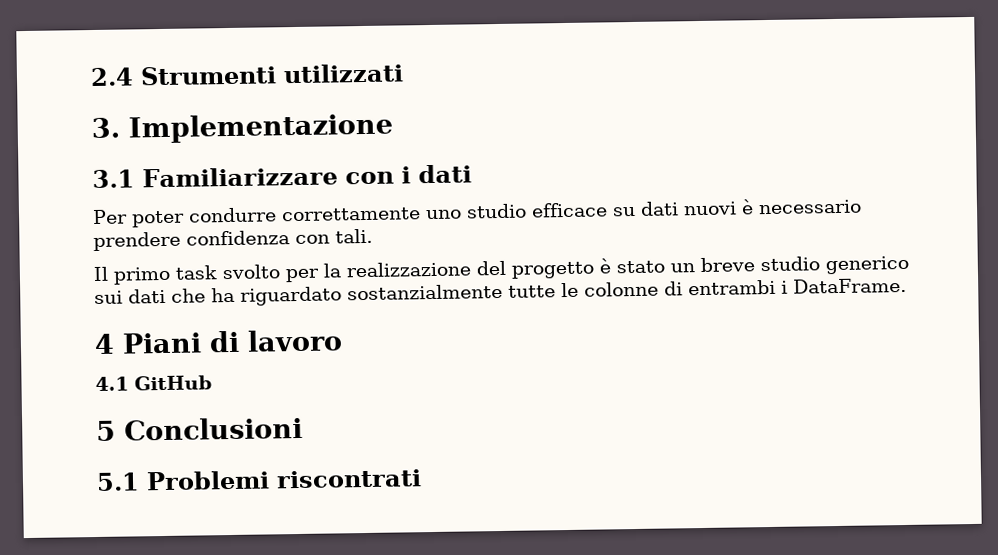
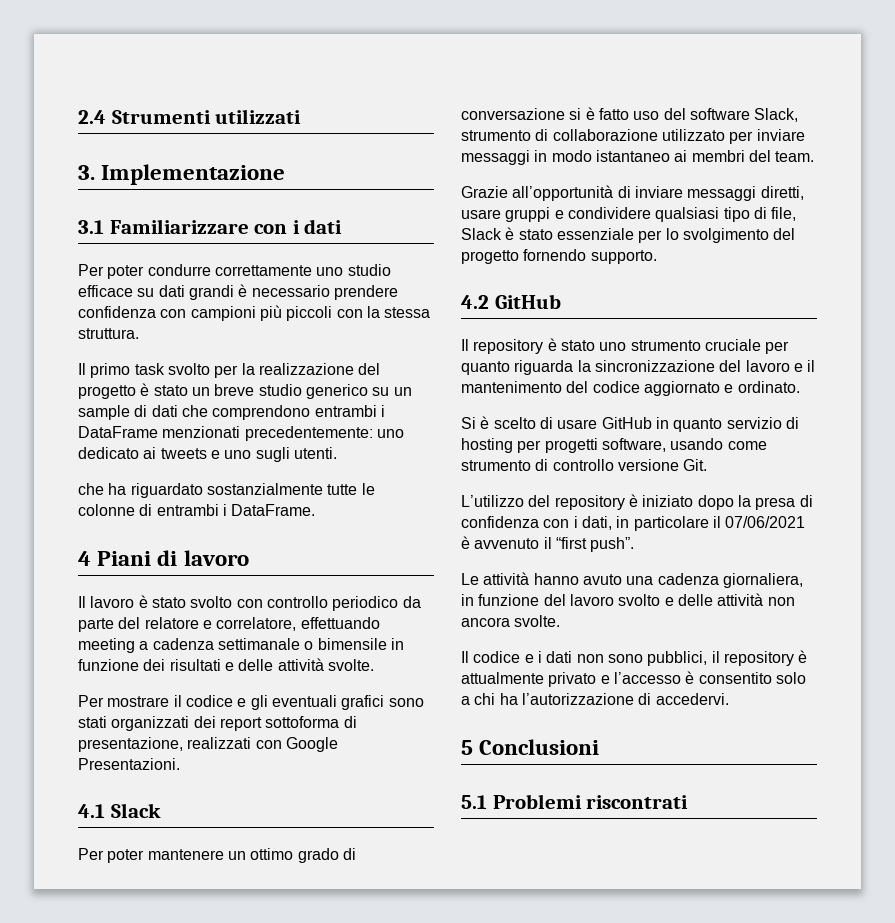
- Per poter condurre correttamente uno studio efficace su dati nuovi è necessario prendere confidenza con tali.
+ Per poter condurre correttamente uno studio efficace su dati grandi è necessario prendere confidenza con campioni più piccoli con la stessa struttura.
- Il primo task svolto per la realizzazione del progetto è stato un breve studio generico sui dati che ha riguardato sostanzialmente tutte le colonne di entrambi i DataFrame.
+ Il primo task svolto per la realizzazione del progetto è stato un breve studio generico su un sample di dati che comprendono entrambi i DataFrame menzionati precedentemente: uno dedicato ai tweets e uno sugli utenti.
+ che ha riguardato sostanzialmente tutte le colonne di entrambi i DataFrame.
- 4.1 GitHub
+ Il lavoro è stato svolto con controllo periodico da parte del relatore e correlatore, effettuando meeting a cadenza settimanale o bimensile in funzione dei risultati e delle attività svolte.
+ Per mostrare il codice e gli eventuali grafici sono stati organizzati dei report sottoforma di presentazione, realizzati con Google Presentazioni.
+ 4.1 Slack
+ Per poter mantenere un ottimo grado di conversazione si è fatto uso del software Slack, strumento di collaborazione utilizzato per inviare messaggi in modo istantaneo ai membri del team.
+ Grazie all’opportunità di inviare messaggi diretti, usare gruppi e condividere qualsiasi tipo di file, Slack è stato essenziale per lo svolgimento del progetto fornendo supporto.
+ 4.2 GitHub
+ Il repository è stato uno strumento cruciale per quanto riguarda la sincronizzazione del lavoro e il mantenimento del codice aggiornato e ordinato.
+ Si è scelto di usare GitHub in quanto servizio di hosting per progetti software, usando come strumento di controllo versione Git.
+ L’utilizzo del repository è iniziato dopo la presa di confidenza con i dati, in particolare il 07/06/2021 è avvenuto il “first push”.
+ Le attività hanno avuto una cadenza giornaliera, in funzione del lavoro svolto e delle attività non ancora svolte.
+ Il codice e i dati non sono pubblici, il repository è attualmente privato e l’accesso è consentito solo a chi ha l’autorizzazione di accedervi.

